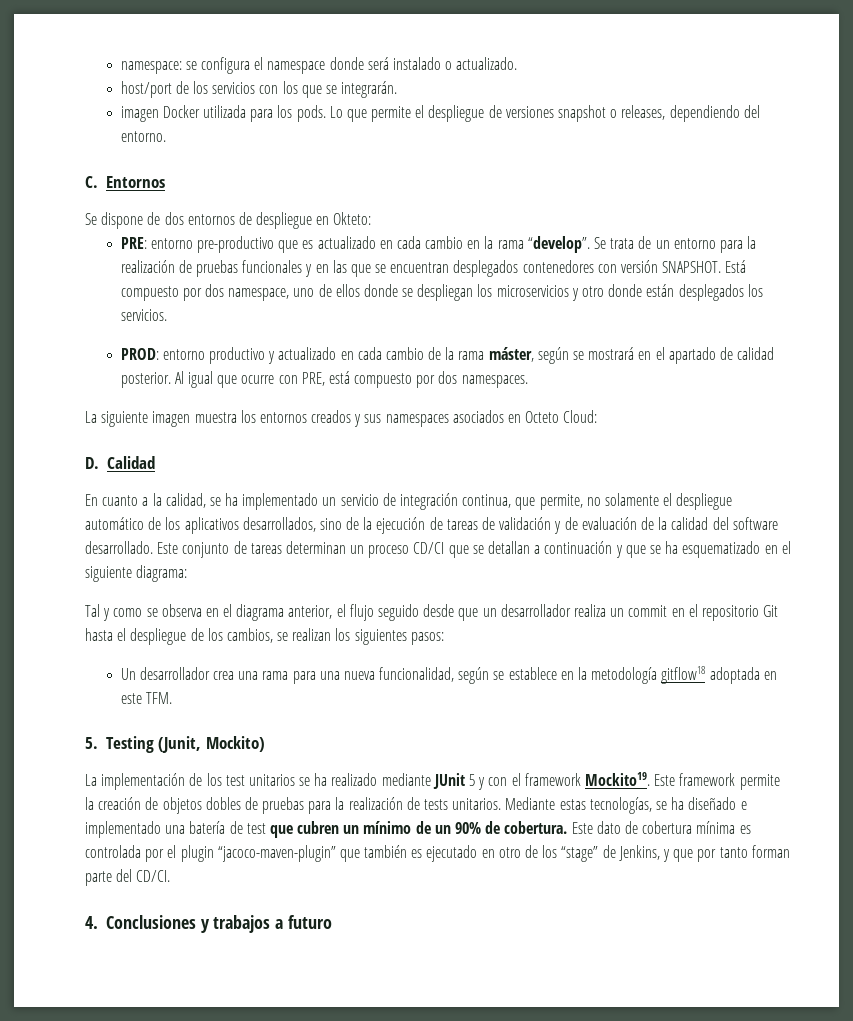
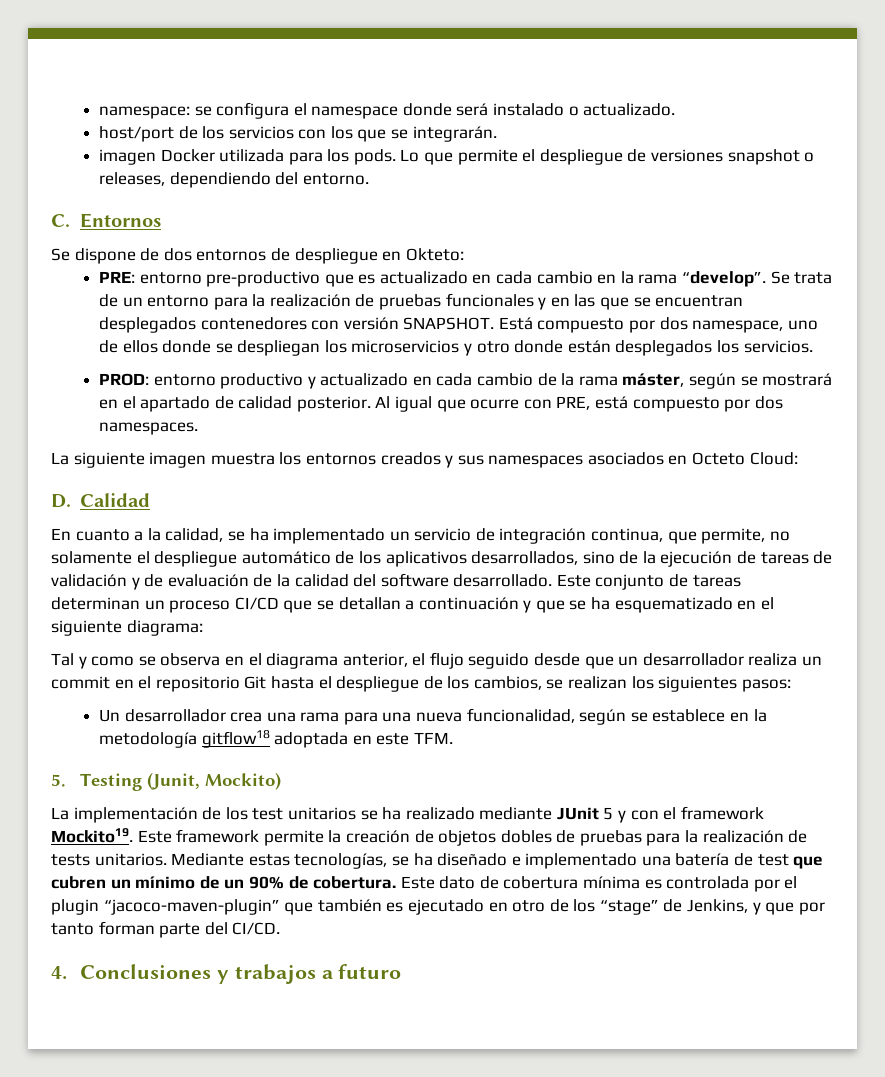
- Este conjunto de tareas determinan un proceso CD/CI que se detallan a continuación y que se ha esquematizado en el siguiente diagrama:
+ Este conjunto de tareas determinan un proceso CI/CD que se detallan a continuación y que se ha esquematizado en el siguiente diagrama:
- Este dato de cobertura mínima es controlada por el plugin “jacoco-maven-plugin” que también es ejecutado en otro de los “stage” de Jenkins, y que por tanto forman parte del CD/CI.
+ Este dato de cobertura mínima es controlada por el plugin “jacoco-maven-plugin” que también es ejecutado en otro de los “stage” de Jenkins, y que por tanto forman parte del CI/CD.

